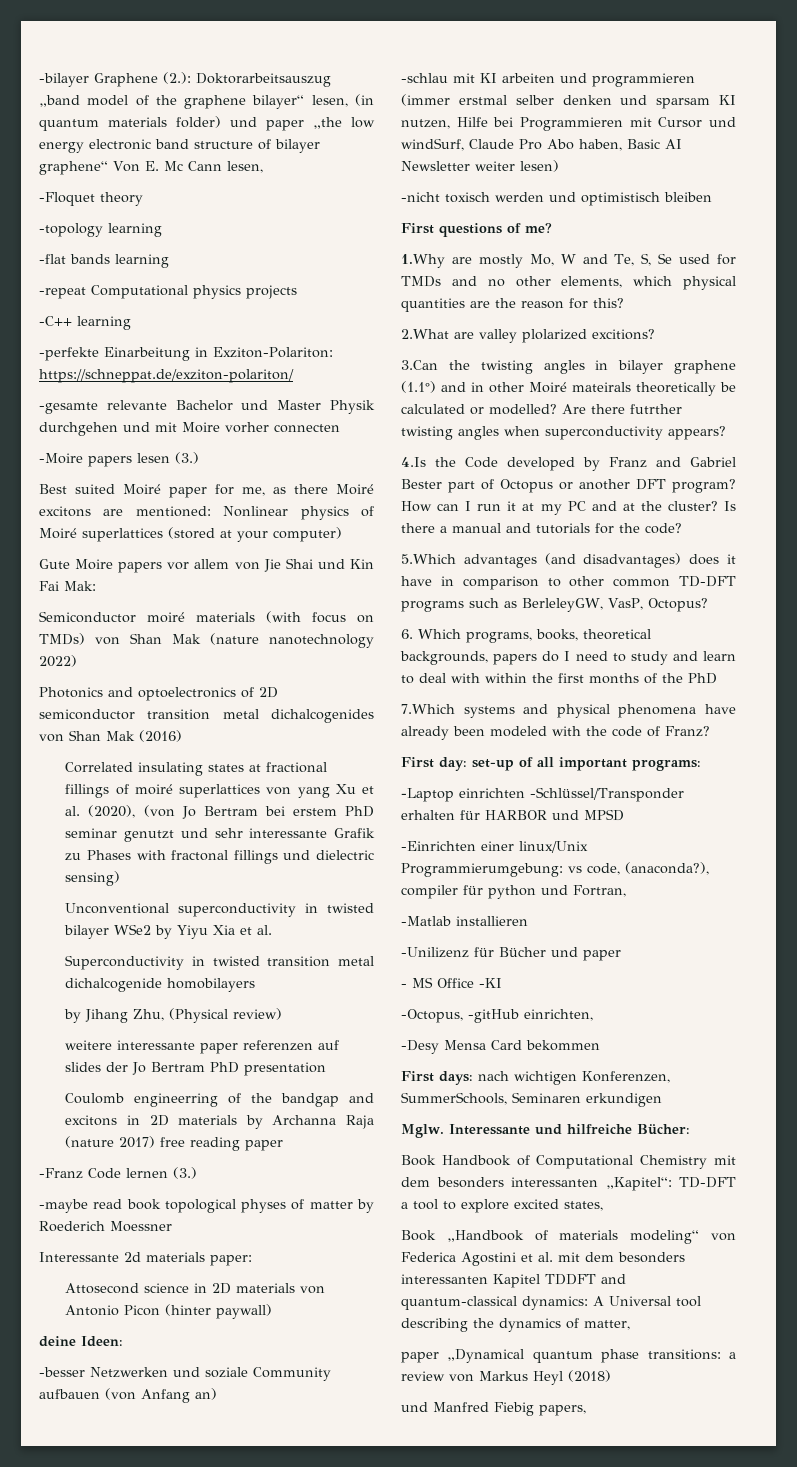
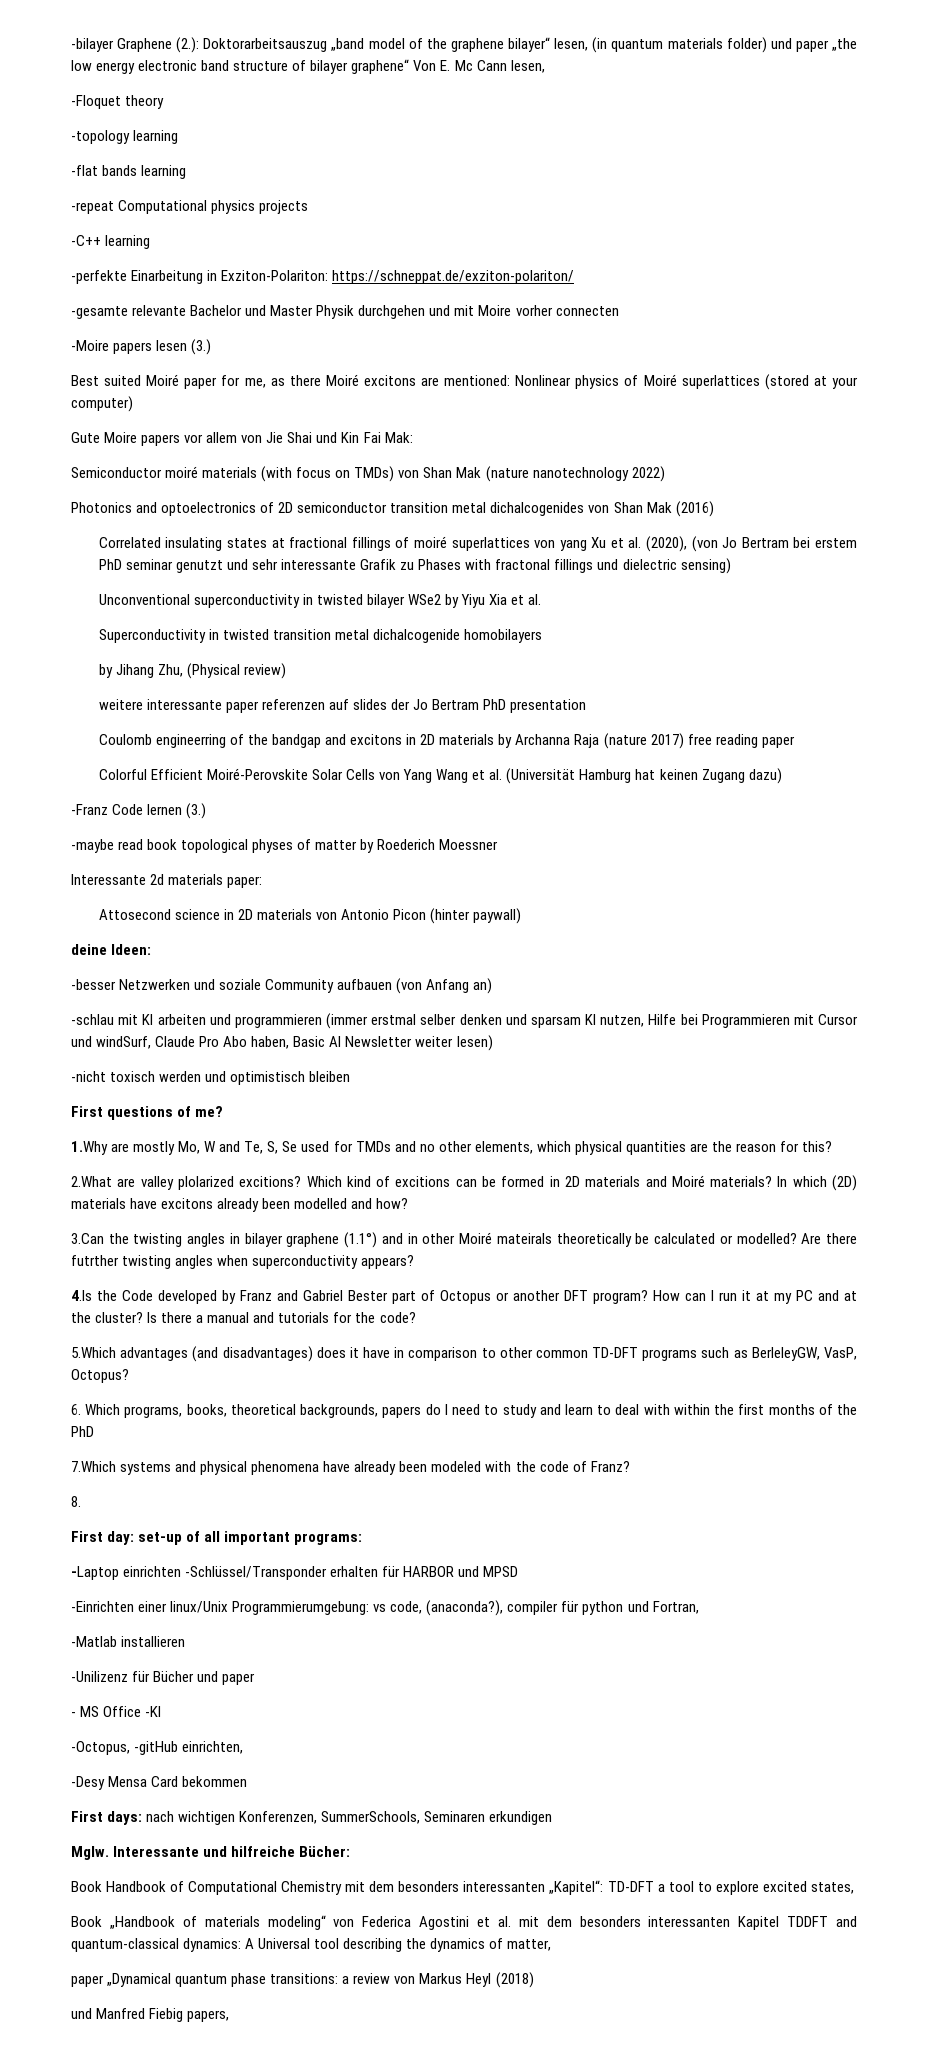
+ Colorful Efficient Moiré-Perovskite Solar Cells von Yang Wang et al. (Universität Hamburg hat keinen Zugang dazu)
+ Which kind of excitions can be formed in 2D materials and Moiré materials? In which (2D) materials have excitons already been modelled and how?
+ 8.

